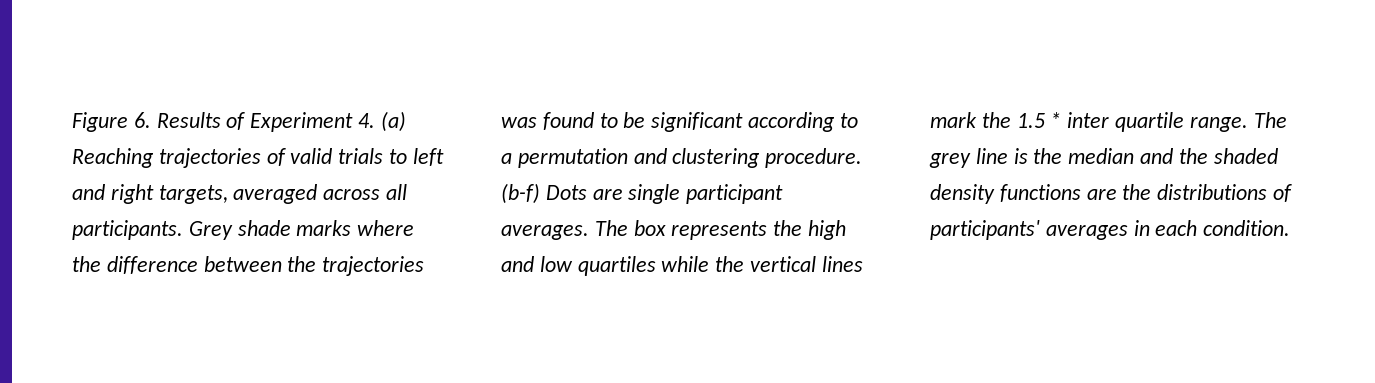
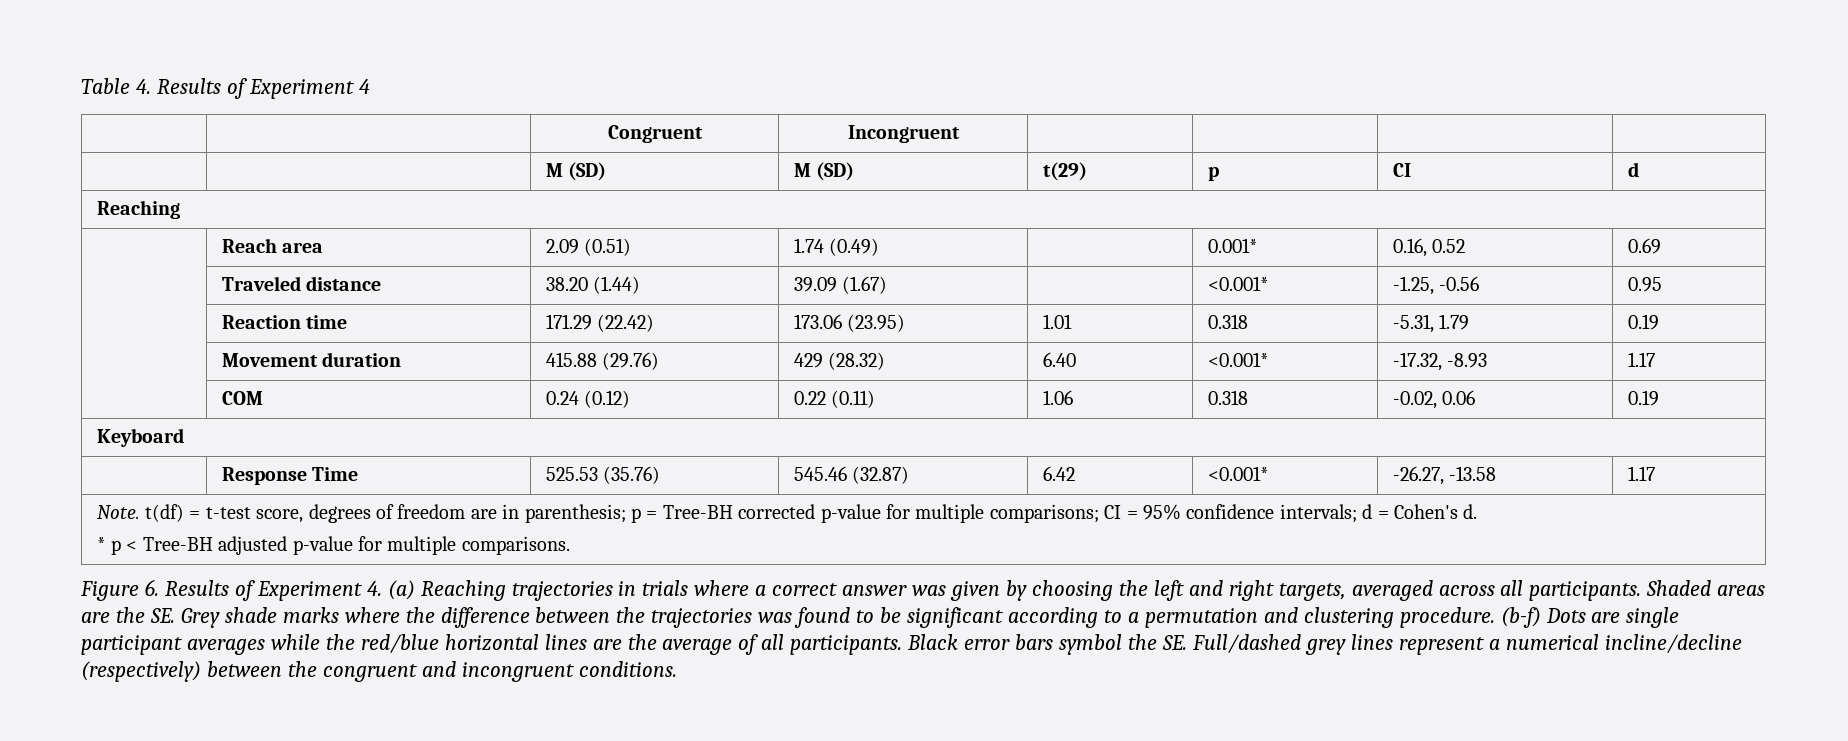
+ Table 4. Results of Experiment 4
+ | | Congruent | Incongruent | | | |
+ | | M (SD) | M (SD) | t(29) | p | CI | d
+ Reaching
+ | Reach area | 2.09 (0.51) | 1.74 (0.49) | | 0.001* | 0.16, 0.52 | 0.69
+ | Traveled distance | 38.20 (1.44) | 39.09 (1.67) | | <0.001* | -1.25, -0.56 | 0.95
+ | Reaction time | 171.29 (22.42) | 173.06 (23.95) | 1.01 | 0.318 | -5.31, 1.79 | 0.19
+ | Movement duration | 415.88 (29.76) | 429 (28.32) | 6.40 | <0.001* | -17.32, -8.93 | 1.17
+ | COM | 0.24 (0.12) | 0.22 (0.11) | 1.06 | 0.318 | -0.02, 0.06 | 0.19
+ Keyboard
+ | Response Time | 525.53 (35.76) | 545.46 (32.87) | 6.42 | <0.001* | -26.27, -13.58 | 1.17
+ Note. t(df) = t-test score, degrees of freedom are in parenthesis; p = Tree-BH corrected p-value for multiple comparisons; CI = 95% confidence intervals; d = Cohen's d.
+ * p < Tree-BH adjusted p-value for multiple comparisons.
- Figure 6. Results of Experiment 4. (a) Reaching trajectories of valid trials to left and right targets, averaged across all participants.
+ Figure 6. Results of Experiment 4. (a) Reaching trajectories in trials where a correct answer was given by choosing the left and right targets, averaged across all participants.
- Grey shade marks where the difference between the trajectories was found to be significant according to a permutation and clustering procedure.
+ Shaded areas are the SE. Grey shade marks where the difference between the trajectories was found to be significant according to a permutation and clustering procedure.
- (b-f) Dots are single participant averages. The box represents the high and low quartiles while the vertical lines mark the 1.5 * inter quartile range. The grey line is the median and the shaded density functions are the distributions of participants' averages in each condition.
+ (b-f) Dots are single participant averages while the red/blue horizontal lines are the average of all participants. Black error bars symbol the SE. Full/dashed grey lines represent a numerical incline/decline (respectively) between the congruent and incongruent conditions.

